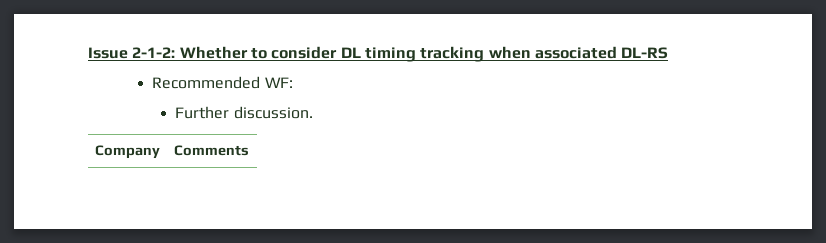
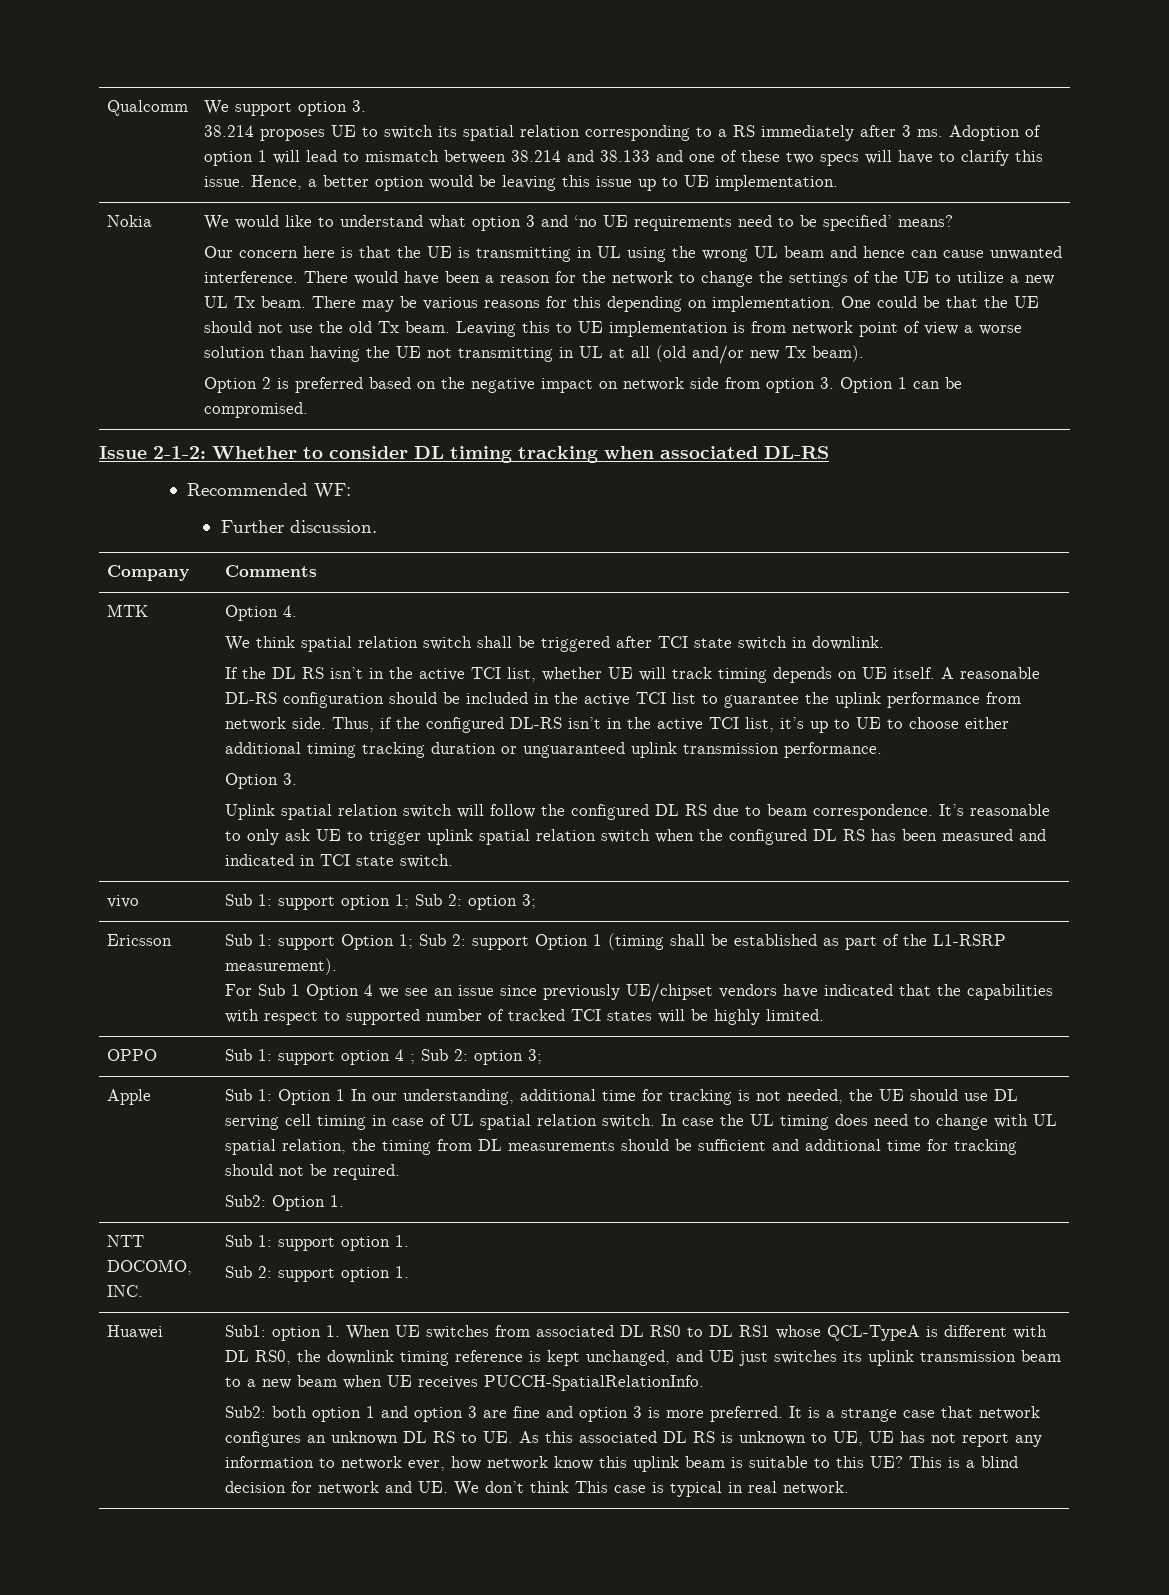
+ Qualcomm | We support option 3.
+ 38.214 proposes UE to switch its spatial relation corresponding to a RS immediately after 3 ms. Adoption of option 1 will lead to mismatch between 38.214 and 38.133 and one of these two specs will have to clarify this issue. Hence, a better option would be leaving this issue up to UE implementation.
+ Nokia | We would like to understand what option 3 and ‘no UE requirements need to be specified’ means?
+ Our concern here is that the UE is transmitting in UL using the wrong UL beam and hence can cause unwanted interference. There would have been a reason for the network to change the settings of the UE to utilize a new UL Tx beam. There may be various reasons for this depending on implementation. One could be that the UE should not use the old Tx beam. Leaving this to UE implementation is from network point of view a worse solution than having the UE not transmitting in UL at all (old and/or new Tx beam).
+ Option 2 is preferred based on the negative impact on network side from option 3. Option 1 can be compromised.
+ MTK | Option 4.
+ We think spatial relation switch shall be triggered after TCI state switch in downlink.
+ If the DL RS isn’t in the active TCI list, whether UE will track timing depends on UE itself. A reasonable DL-RS configuration should be included in the active TCI list to guarantee the uplink performance from network side. Thus, if the configured DL-RS isn’t in the active TCI list, it’s up to UE to choose either additional timing tracking duration or unguaranteed uplink transmission performance.
+ Option 3.
+ Uplink spatial relation switch will follow the configured DL RS due to beam correspondence. It’s reasonable to only ask UE to trigger uplink spatial relation switch when the configured DL RS has been measured and indicated in TCI state switch.
+ vivo | Sub 1: support option 1; Sub 2: option 3;
+ Ericsson | Sub 1: support Option 1; Sub 2: support Option 1 (timing shall be established as part of the L1-RSRP measurement).
+ For Sub 1 Option 4 we see an issue since previously UE/chipset vendors have indicated that the capabilities with respect to supported number of tracked TCI states will be highly limited.
+ OPPO | Sub 1: support option 4 ; Sub 2: option 3;
+ Apple | Sub 1: Option 1 In our understanding, additional time for tracking is not needed, the UE should use DL serving cell timing in case of UL spatial relation switch. In case the UL timing does need to change with UL spatial relation, the timing from DL measurements should be sufficient and additional time for tracking should not be required.
+ Sub2: Option 1.
+ NTT DOCOMO, INC. | Sub 1: support option 1.
+ Sub 2: support option 1.
+ Huawei | Sub1: option 1. When UE switches from associated DL RS0 to DL RS1 whose QCL-TypeA is different with DL RS0, the downlink timing reference is kept unchanged, and UE just switches its uplink transmission beam to a new beam when UE receives PUCCH-SpatialRelationInfo.
+ Sub2: both option 1 and option 3 are fine and option 3 is more preferred. It is a strange case that network configures an unknown DL RS to UE. As this associated DL RS is unknown to UE, UE has not report any information to network ever, how network know this uplink beam is suitable to this UE? This is a blind decision for network and UE. We don’t think This case is typical in real network.

